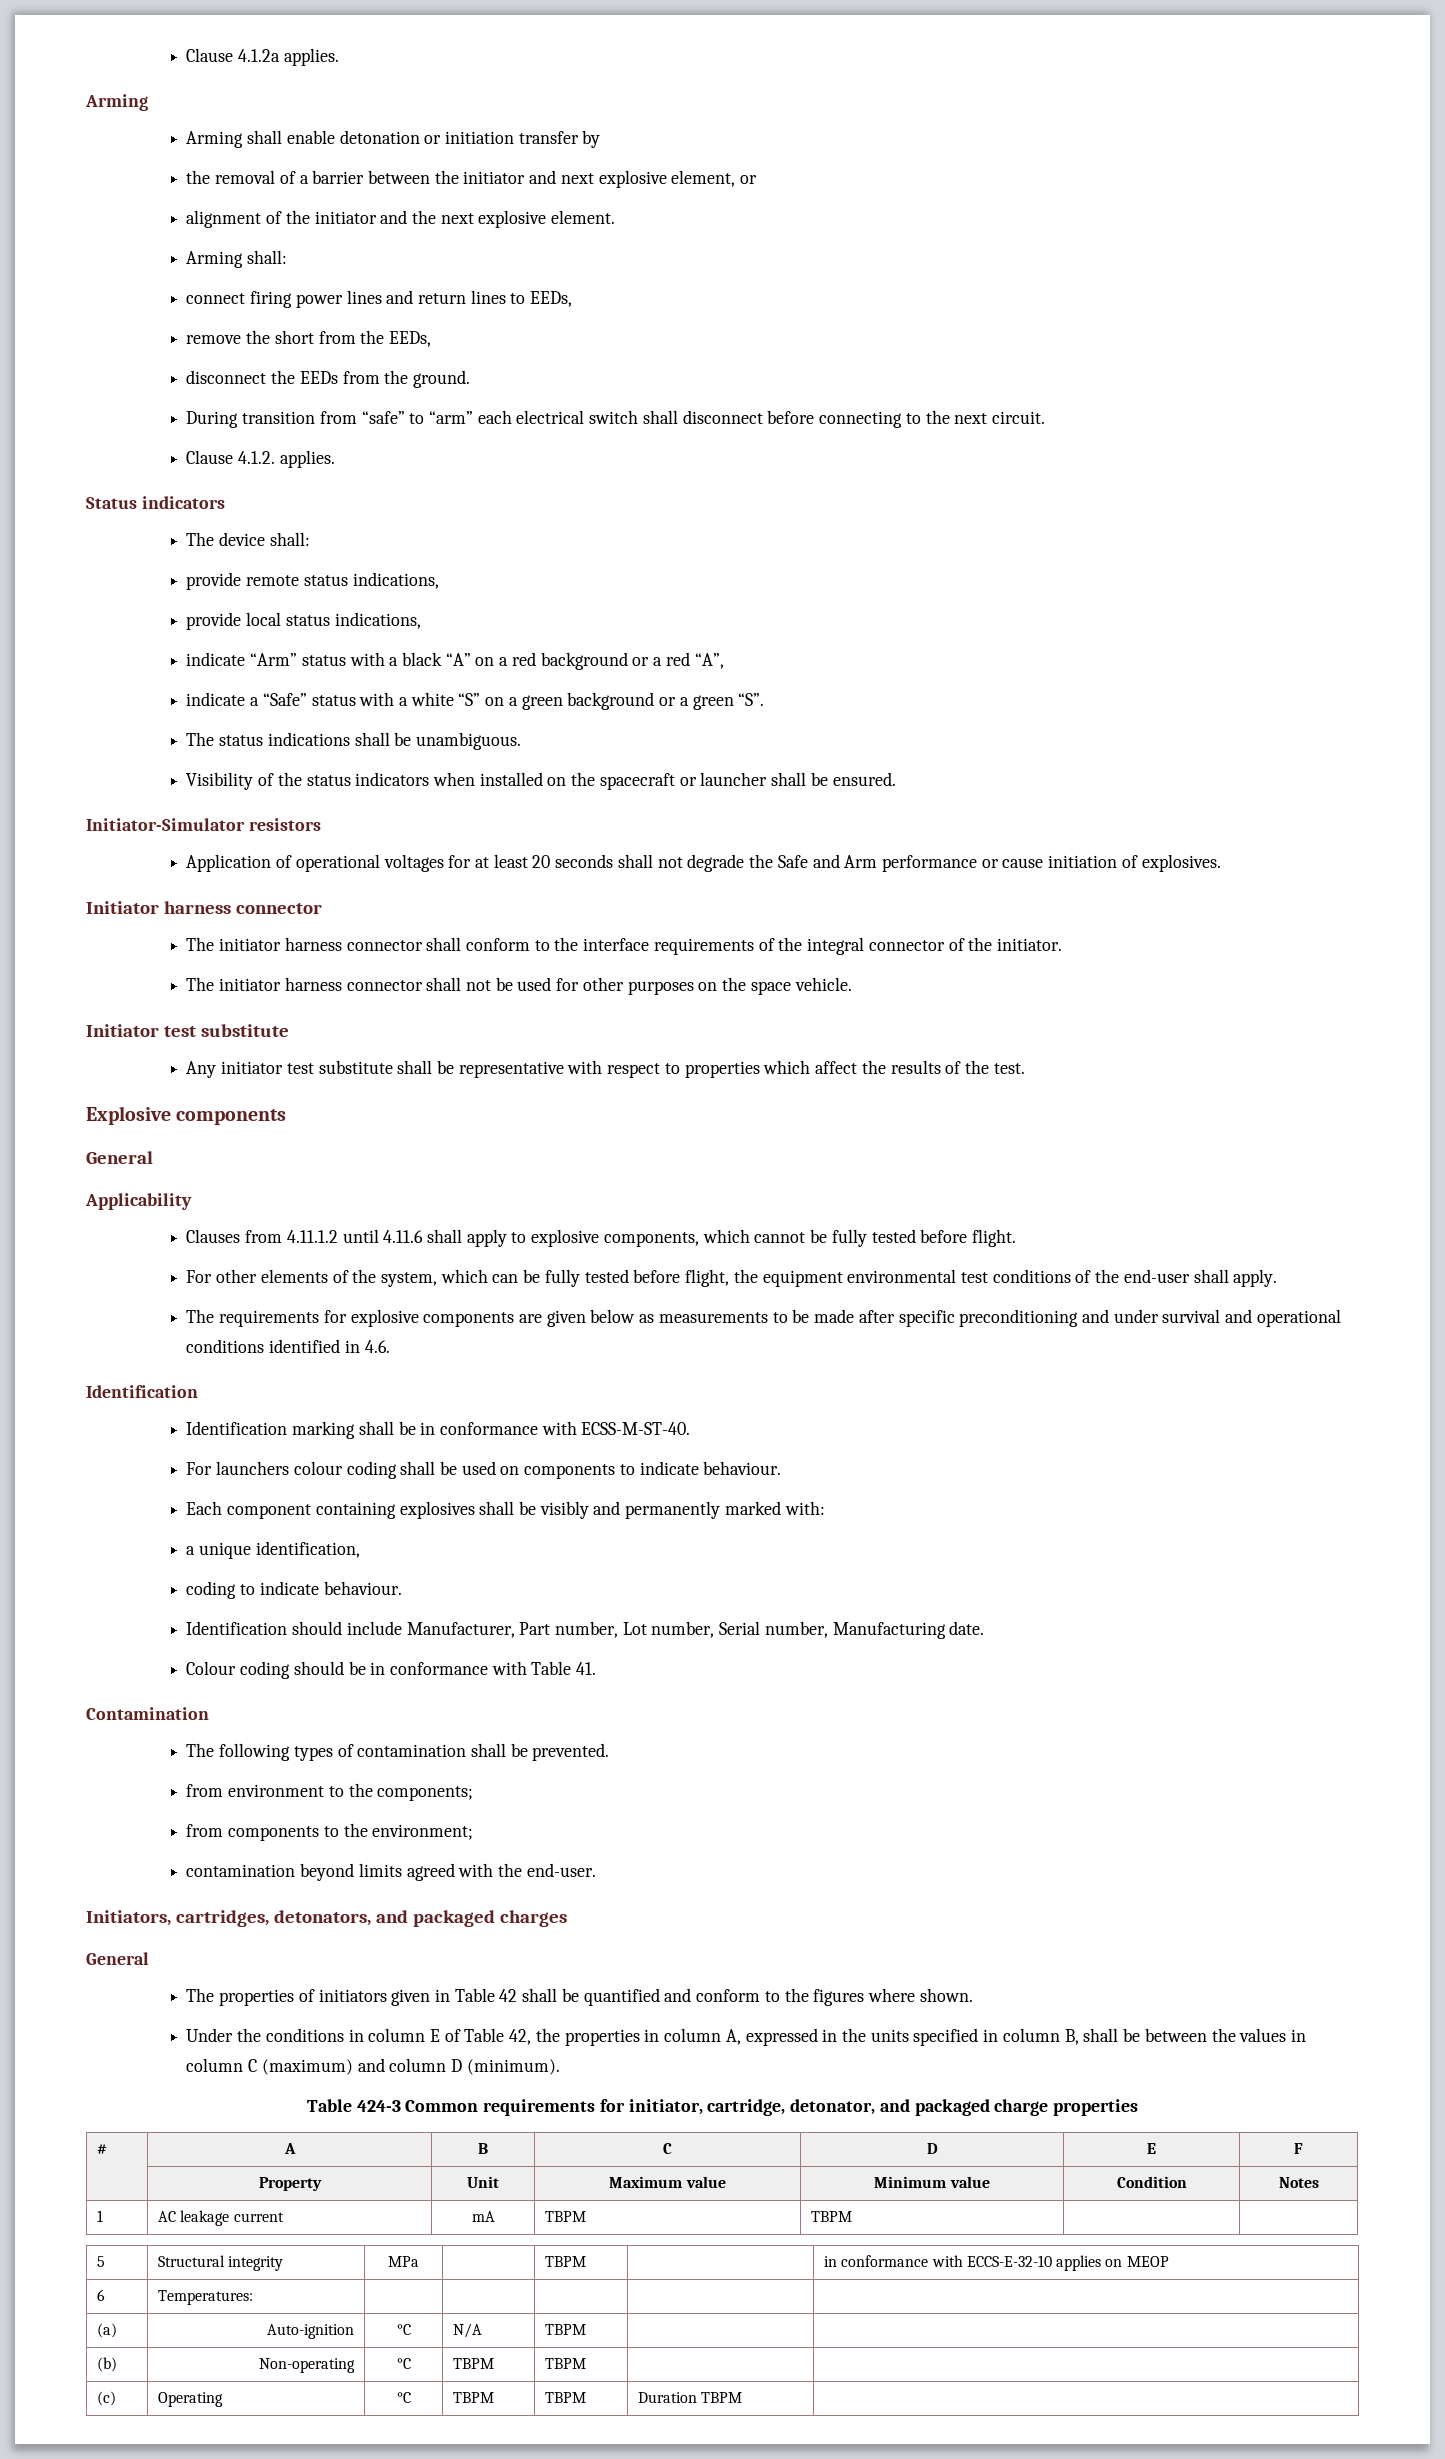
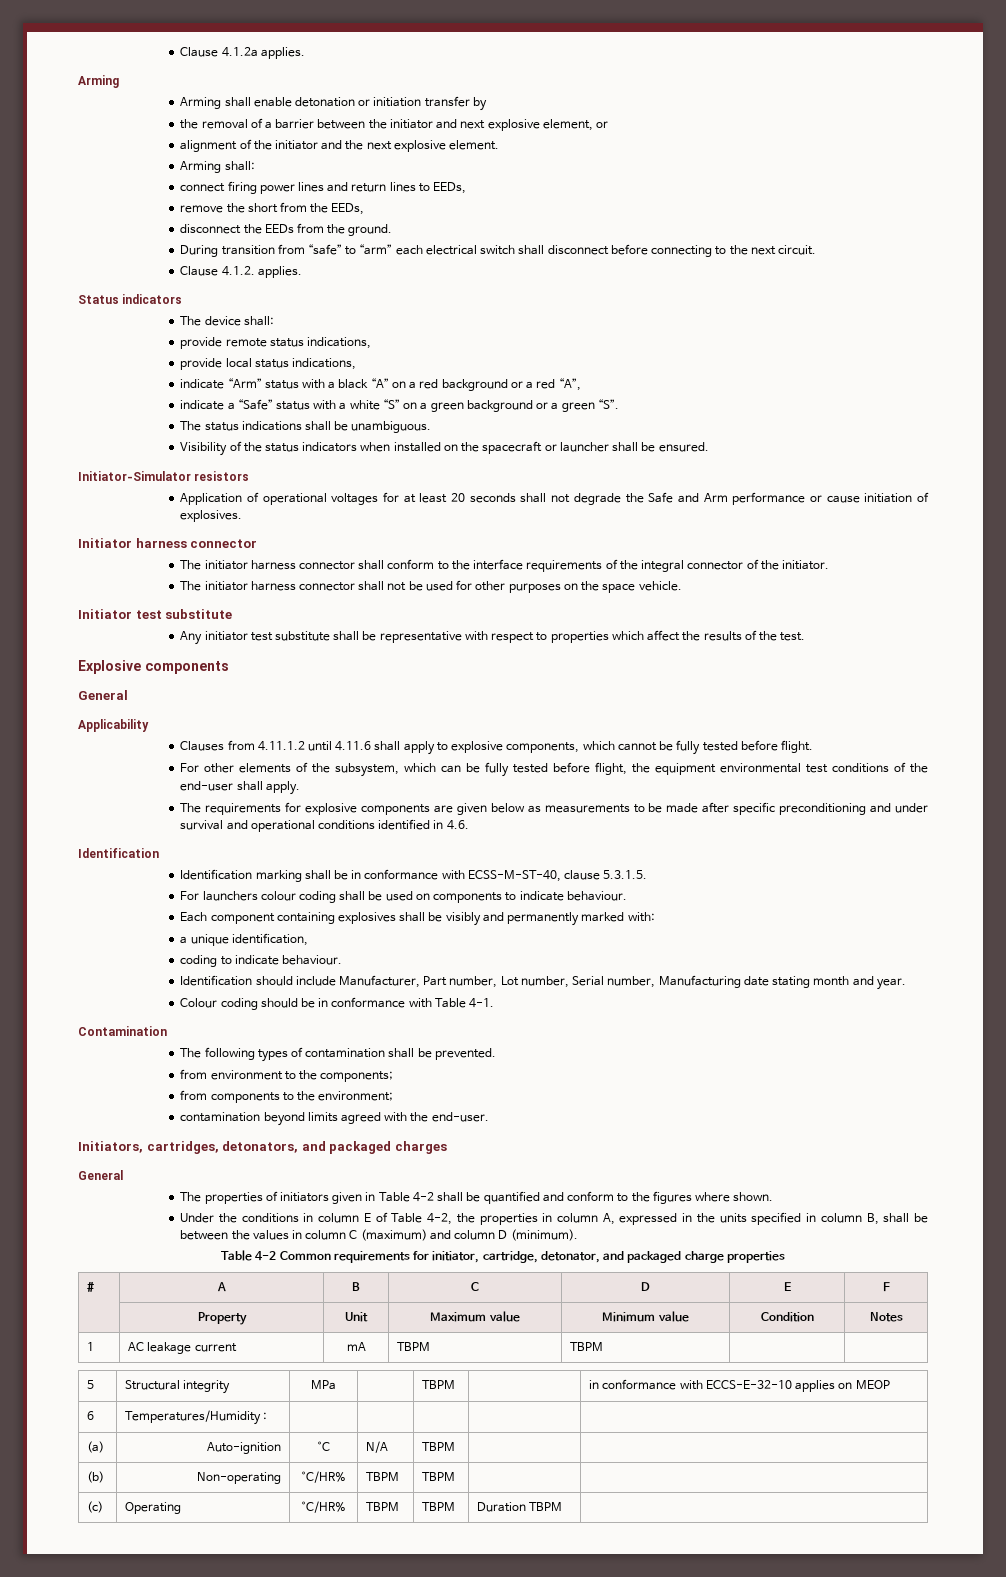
- For other elements of the system, which can be fully tested before flight, the equipment environmental test conditions of the end-user shall apply.
+ For other elements of the subsystem, which can be fully tested before flight, the equipment environmental test conditions of the end-user shall apply.
- Identification marking shall be in conformance with ECSS-M-ST-40.
+ Identification marking shall be in conformance with ECSS-M-ST-40, clause 5.3.1.5.
- Identification should include Manufacturer, Part number, Lot number, Serial number, Manufacturing date.
+ Identification should include Manufacturer, Part number, Lot number, Serial number, Manufacturing date stating month and year.
- Colour coding should be in conformance with Table 41.
+ Colour coding should be in conformance with Table 4-1.
- The properties of initiators given in Table 42 shall be quantified and conform to the figures where shown.
+ The properties of initiators given in Table 4-2 shall be quantified and conform to the figures where shown.
- Under the conditions in column E of Table 42, the properties in column A, expressed in the units specified in column B, shall be between the values in column C (maximum) and column D (minimum).
+ Under the conditions in column E of Table 4-2, the properties in column A, expressed in the units specified in column B, shall be between the values in column C (maximum) and column D (minimum).
- Table 424-3 Common requirements for initiator, cartridge, detonator, and packaged charge properties
+ Table 4-2 Common requirements for initiator, cartridge, detonator, and packaged charge properties
- 6 | Temperatures: | | | | |
+ 6 | Temperatures/Humidity : | | | | |
- (b) | Non-operating | °C | TBPM | TBPM | |
+ (b) | Non-operating | °C/HR% | TBPM | TBPM | |
- (c) | Operating | °C | TBPM | TBPM | Duration TBPM |
+ (c) | Operating | °C/HR% | TBPM | TBPM | Duration TBPM |

